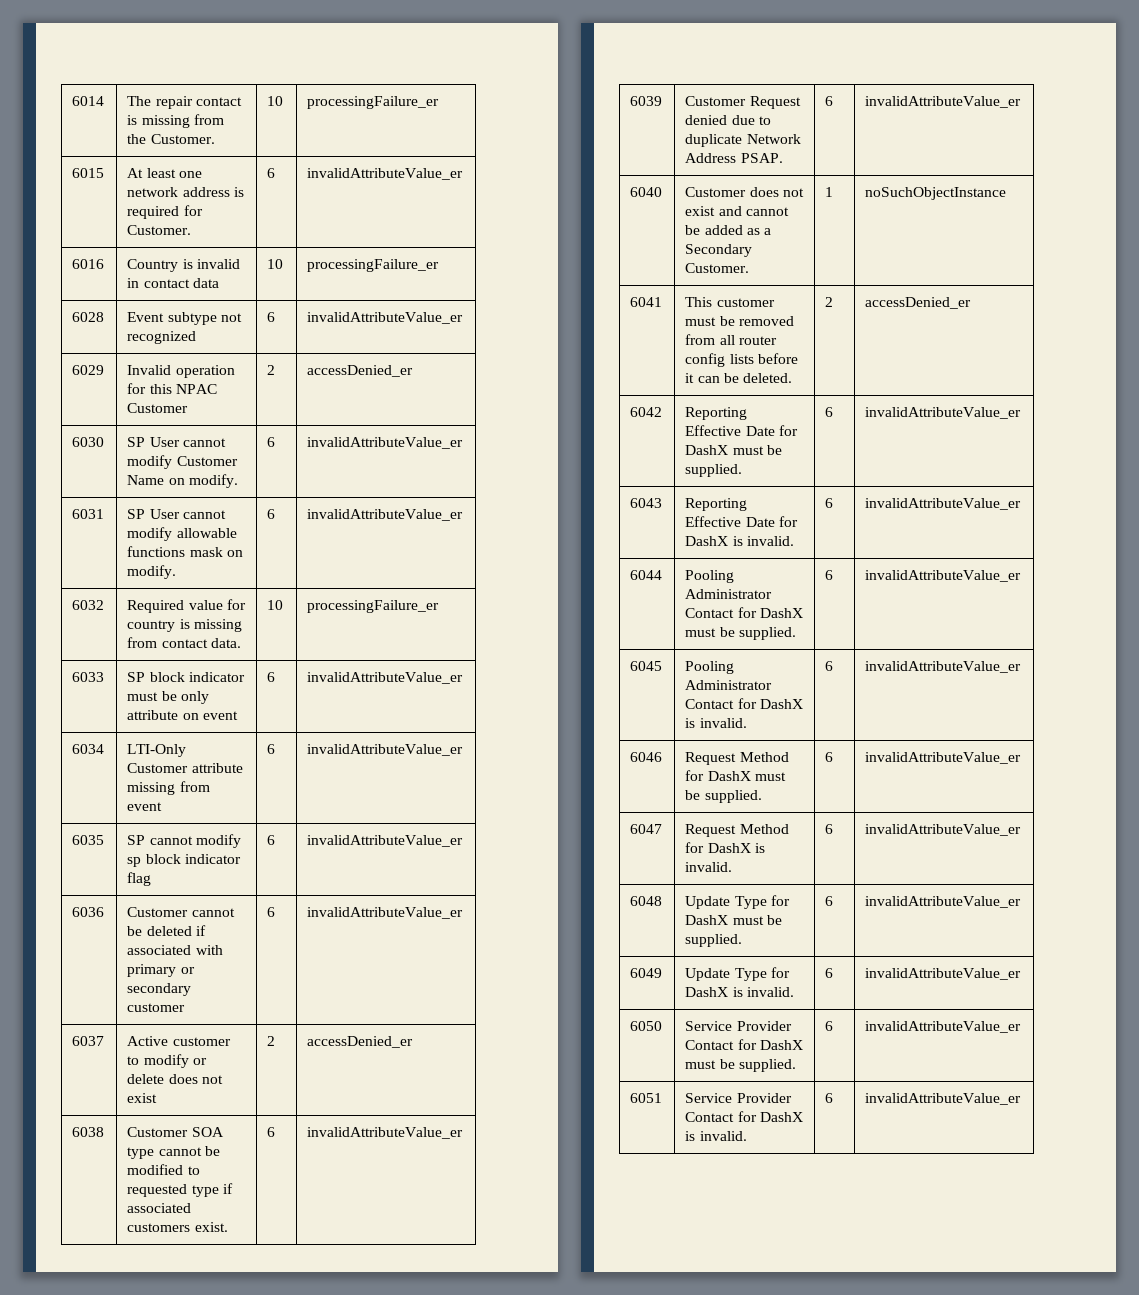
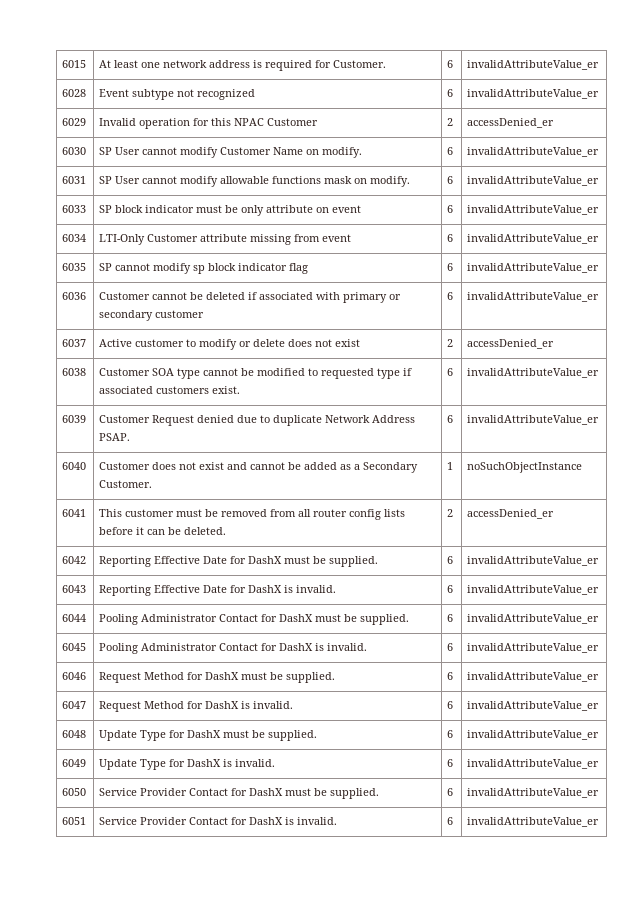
- 6014 | The repair contact is missing from the Customer. | 10 | processingFailure_er
- 6016 | Country is invalid in contact data | 10 | processingFailure_er
- 6032 | Required value for country is missing from contact data. | 10 | processingFailure_er

